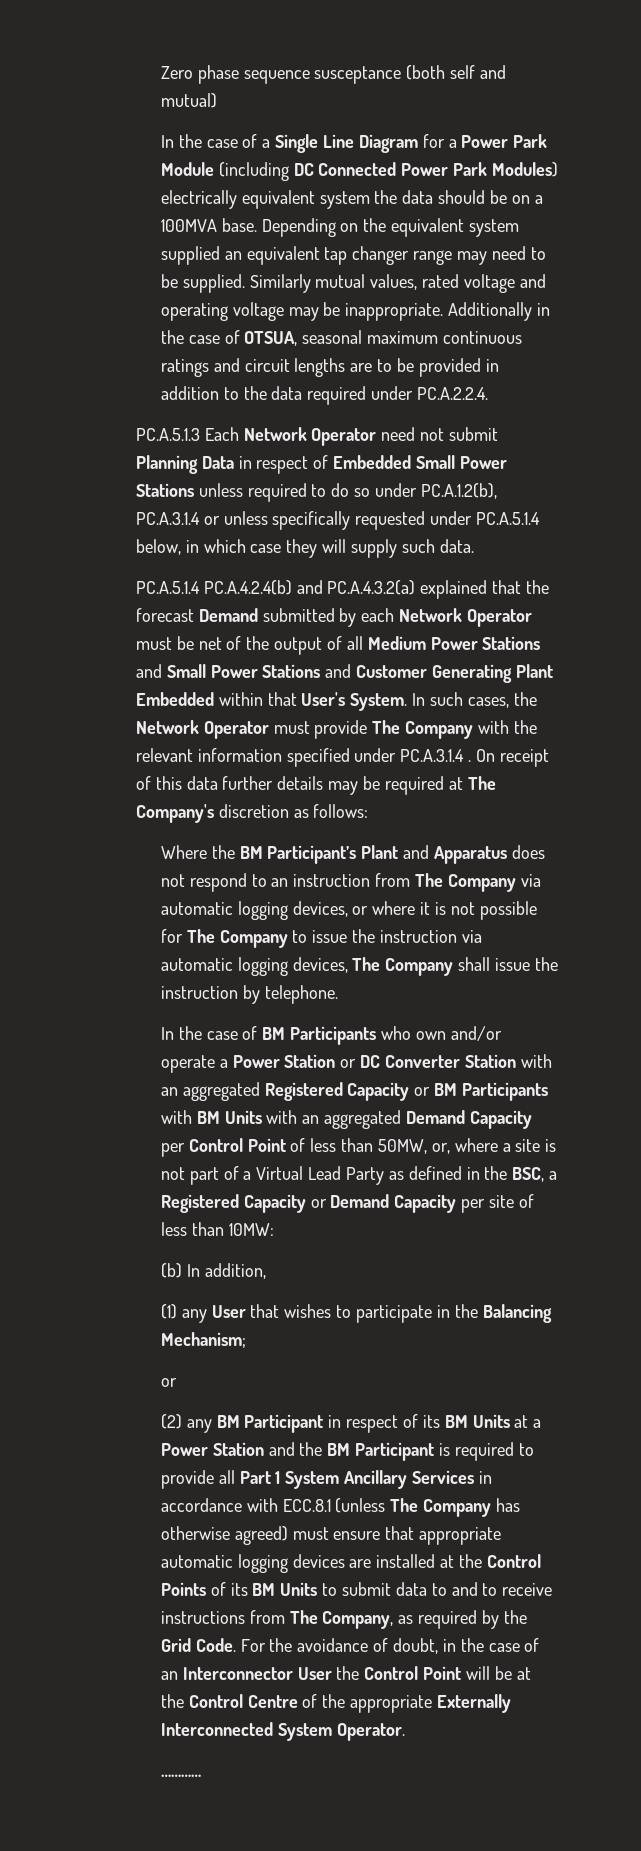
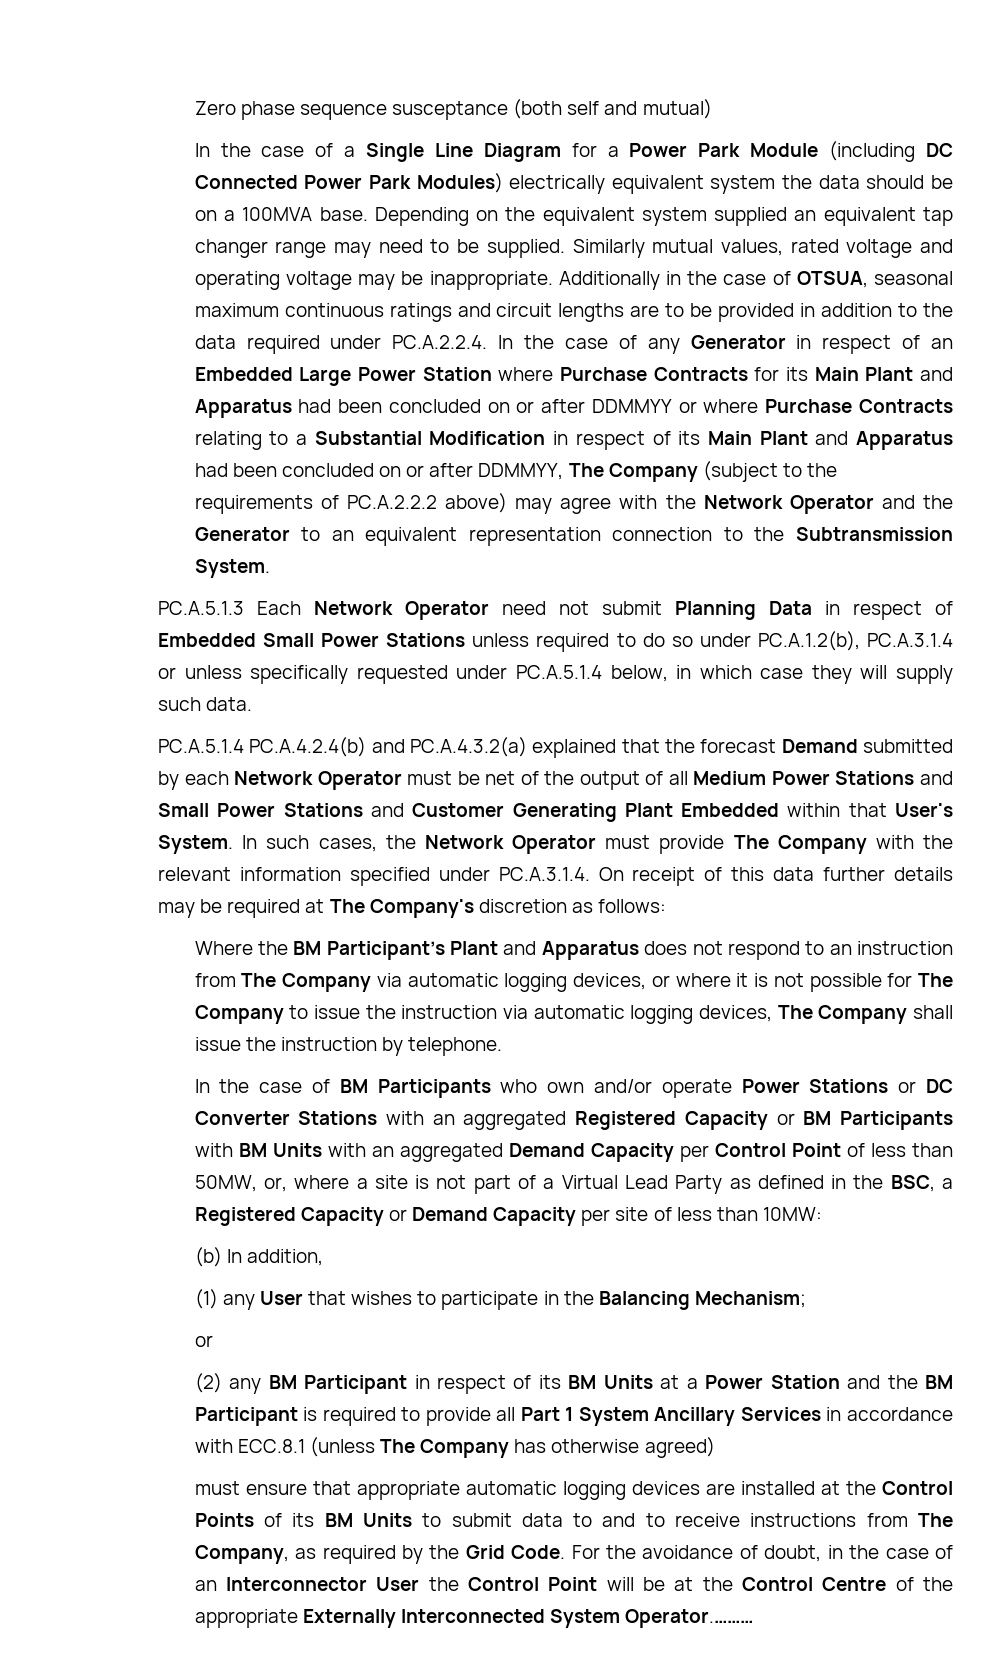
- Additionally in the case of OTSUA, seasonal maximum continuous ratings and circuit lengths are to be provided in addition to the data required under PC.A.2.2.4.
+ Additionally in the case of OTSUA, seasonal maximum continuous ratings and circuit lengths are to be provided in addition to the data required under PC.A.2.2.4. In the case of any Generator in respect of an Embedded Large Power Station where Purchase Contracts for its Main Plant and Apparatus had been concluded on or after DDMMYY or where Purchase Contracts relating to a Substantial Modification in respect of its Main Plant and Apparatus had been concluded on or after DDMMYY, The Company (subject to the requirements of PC.A.2.2.2 above) may agree with the Network Operator and the Generator to an equivalent representation connection to the Subtransmission System.
- In such cases, the Network Operator must provide The Company with the relevant information specified under PC.A.3.1.4 . On receipt of this data further details may be required at The Company's discretion as follows:
+ In such cases, the Network Operator must provide The Company with the relevant information specified under PC.A.3.1.4. On receipt of this data further details may be required at The Company's discretion as follows:
- In the case of BM Participants who own and/or operate a Power Station or DC Converter Station with an aggregated Registered Capacity or BM Participants with BM Units with an aggregated Demand Capacity per Control Point of less than 50MW, or, where a site is not part of a Virtual Lead Party as defined in the BSC, a Registered Capacity or Demand Capacity per site of less than 10MW:
+ In the case of BM Participants who own and/or operate Power Stations or DC Converter Stations with an aggregated Registered Capacity or BM Participants with BM Units with an aggregated Demand Capacity per Control Point of less than 50MW, or, where a site is not part of a Virtual Lead Party as defined in the BSC, a Registered Capacity or Demand Capacity per site of less than 10MW:
- (2) any BM Participant in respect of its BM Units at a Power Station and the BM Participant is required to provide all Part 1 System Ancillary Services in accordance with ECC.8.1 (unless The Company has otherwise agreed) must ensure that appropriate automatic logging devices are installed at the Control Points of its BM Units to submit data to and to receive instructions from The Company, as required by the Grid Code.
+ (2) any BM Participant in respect of its BM Units at a Power Station and the BM Participant is required to provide all Part 1 System Ancillary Services in accordance with ECC.8.1 (unless The Company has otherwise agreed)
+ must ensure that appropriate automatic logging devices are installed at the Control Points of its BM Units to submit data to and to receive instructions from The Company, as required by the Grid Code.
- For the avoidance of doubt, in the case of an Interconnector User the Control Point will be at the Control Centre of the appropriate Externally Interconnected System Operator.
- …………
+ For the avoidance of doubt, in the case of an Interconnector User the Control Point will be at the Control Centre of the appropriate Externally Interconnected System Operator.………

